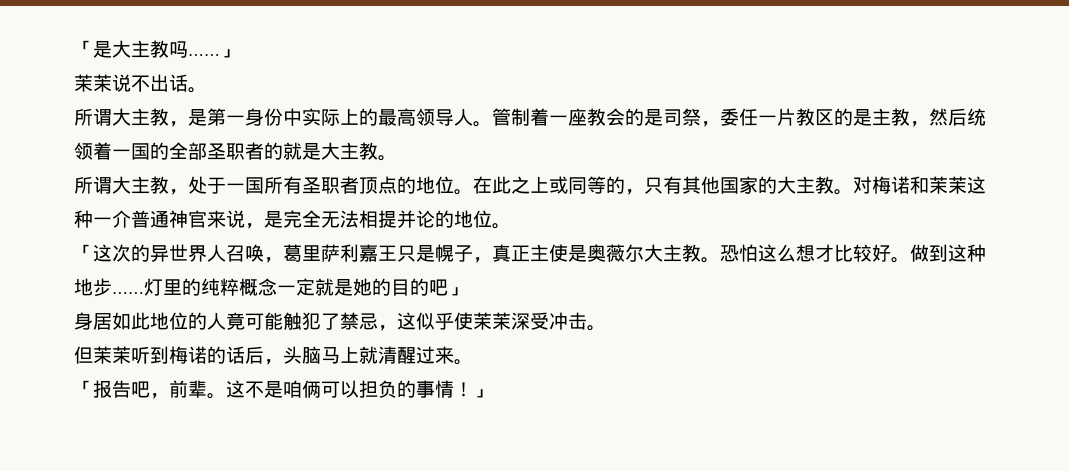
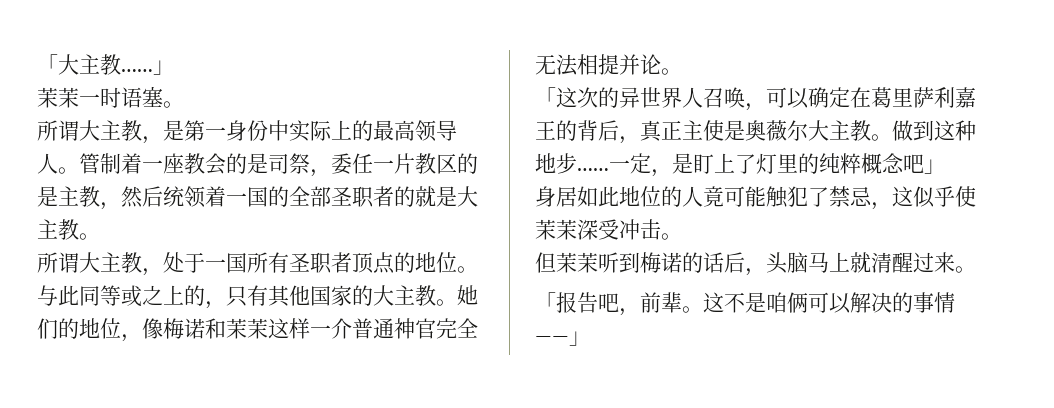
- 「是大主教吗……」
+ 「大主教……」
- 茉茉说不出话。
+ 茉茉一时语塞。
- 在此之上或同等的，只有其他国家的大主教。
+ 与此同等或之上的，只有其他国家的大主教。
- 对梅诺和茉茉这种一介普通神官来说，是完全无法相提并论的地位。
+ 她们的地位，像梅诺和茉茉这样一介普通神官完全无法相提并论。
- 「这次的异世界人召唤，葛里萨利嘉王只是幌子，真正主使是奥薇尔大主教。
+ 「这次的异世界人召唤，可以确定在葛里萨利嘉王的背后，真正主使是奥薇尔大主教。
- 恐怕这么想才比较好。做到这种地步……灯里的纯粹概念一定就是她的目的吧」
+ 做到这种地步……一定，是盯上了灯里的纯粹概念吧」
- 这不是咱俩可以担负的事情！」
+ 这不是咱俩可以解决的事情——」

